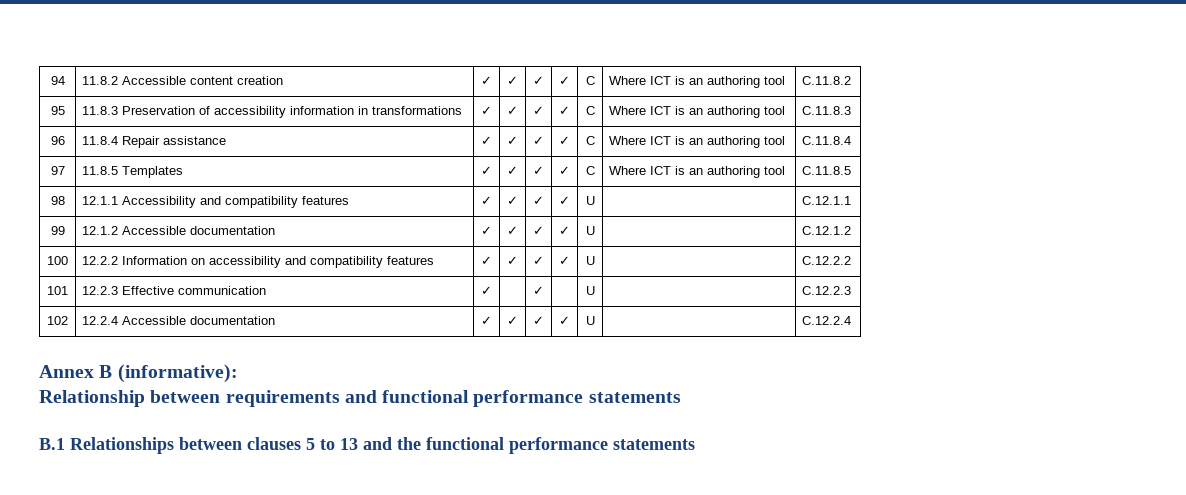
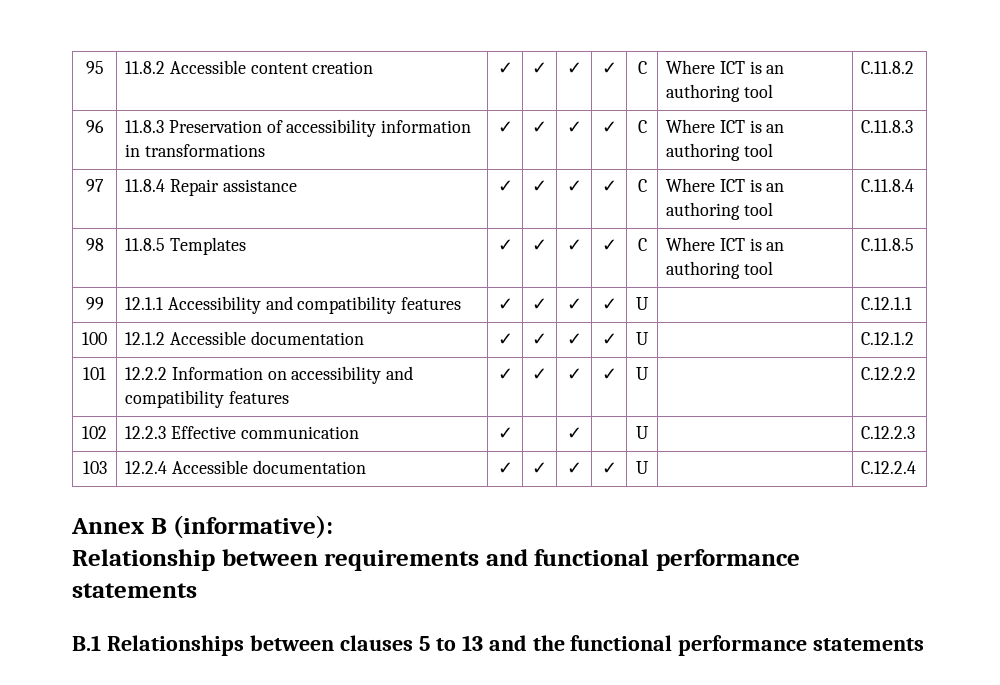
- 94 | 11.8.2 Accessible content creation | ✓ | ✓ | ✓ | ✓ | C | Where ICT is an authoring tool | C.11.8.2
+ 95 | 11.8.2 Accessible content creation | ✓ | ✓ | ✓ | ✓ | C | Where ICT is an authoring tool | C.11.8.2
- 95 | 11.8.3 Preservation of accessibility information in transformations | ✓ | ✓ | ✓ | ✓ | C | Where ICT is an authoring tool | C.11.8.3
+ 96 | 11.8.3 Preservation of accessibility information in transformations | ✓ | ✓ | ✓ | ✓ | C | Where ICT is an authoring tool | C.11.8.3
- 96 | 11.8.4 Repair assistance | ✓ | ✓ | ✓ | ✓ | C | Where ICT is an authoring tool | C.11.8.4
+ 97 | 11.8.4 Repair assistance | ✓ | ✓ | ✓ | ✓ | C | Where ICT is an authoring tool | C.11.8.4
- 97 | 11.8.5 Templates | ✓ | ✓ | ✓ | ✓ | C | Where ICT is an authoring tool | C.11.8.5
+ 98 | 11.8.5 Templates | ✓ | ✓ | ✓ | ✓ | C | Where ICT is an authoring tool | C.11.8.5
- 98 | 12.1.1 Accessibility and compatibility features | ✓ | ✓ | ✓ | ✓ | U | | C.12.1.1
+ 99 | 12.1.1 Accessibility and compatibility features | ✓ | ✓ | ✓ | ✓ | U | | C.12.1.1
- 99 | 12.1.2 Accessible documentation | ✓ | ✓ | ✓ | ✓ | U | | C.12.1.2
+ 100 | 12.1.2 Accessible documentation | ✓ | ✓ | ✓ | ✓ | U | | C.12.1.2
- 100 | 12.2.2 Information on accessibility and compatibility features | ✓ | ✓ | ✓ | ✓ | U | | C.12.2.2
+ 101 | 12.2.2 Information on accessibility and compatibility features | ✓ | ✓ | ✓ | ✓ | U | | C.12.2.2
- 101 | 12.2.3 Effective communication | ✓ | | ✓ | | U | | C.12.2.3
+ 102 | 12.2.3 Effective communication | ✓ | | ✓ | | U | | C.12.2.3
- 102 | 12.2.4 Accessible documentation | ✓ | ✓ | ✓ | ✓ | U | | C.12.2.4
+ 103 | 12.2.4 Accessible documentation | ✓ | ✓ | ✓ | ✓ | U | | C.12.2.4

